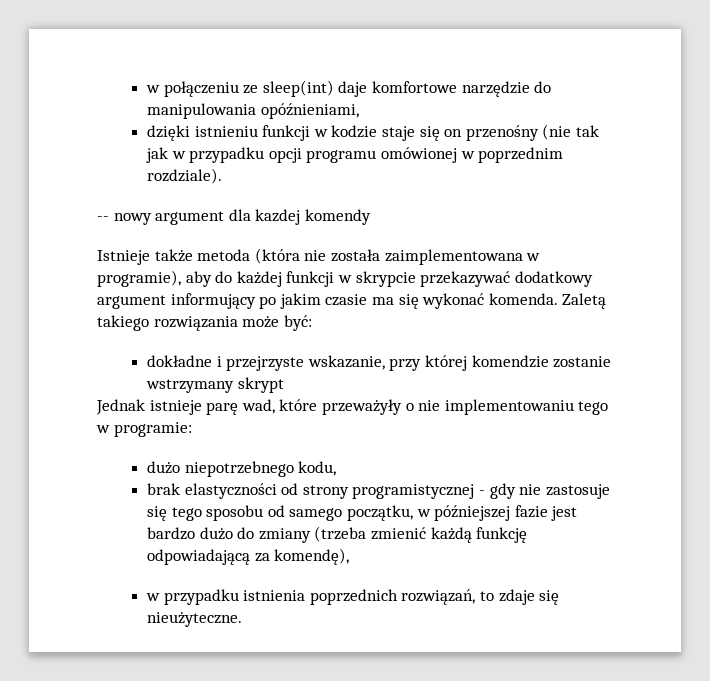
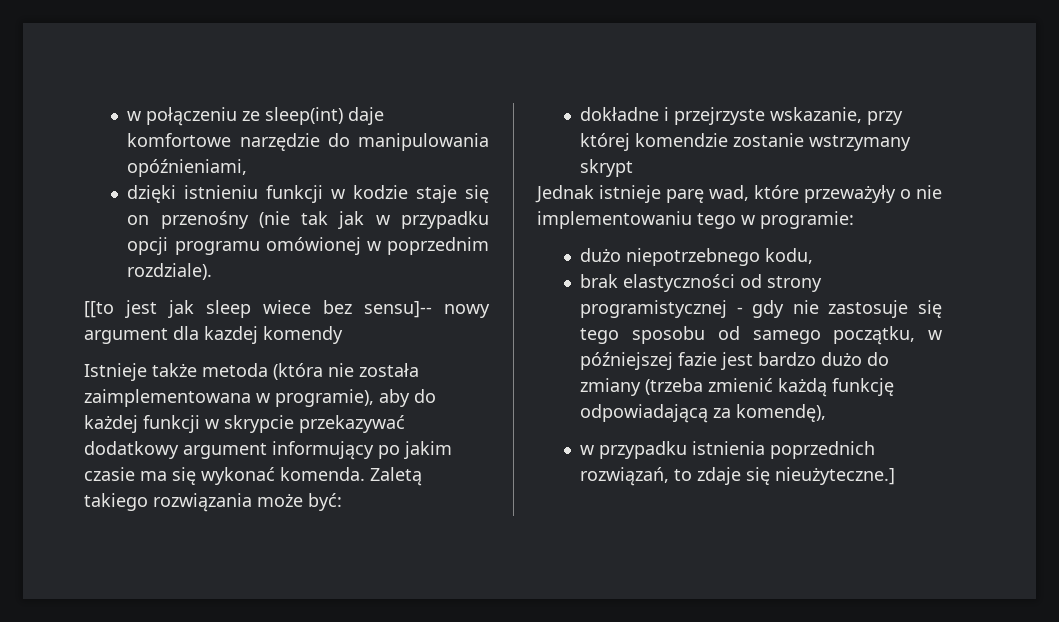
- -- nowy argument dla kazdej komendy
+ [[to jest jak sleep wiece bez sensu]-- nowy argument dla kazdej komendy
- w przypadku istnienia poprzednich rozwiązań, to zdaje się nieużyteczne.
+ w przypadku istnienia poprzednich rozwiązań, to zdaje się nieużyteczne.]

